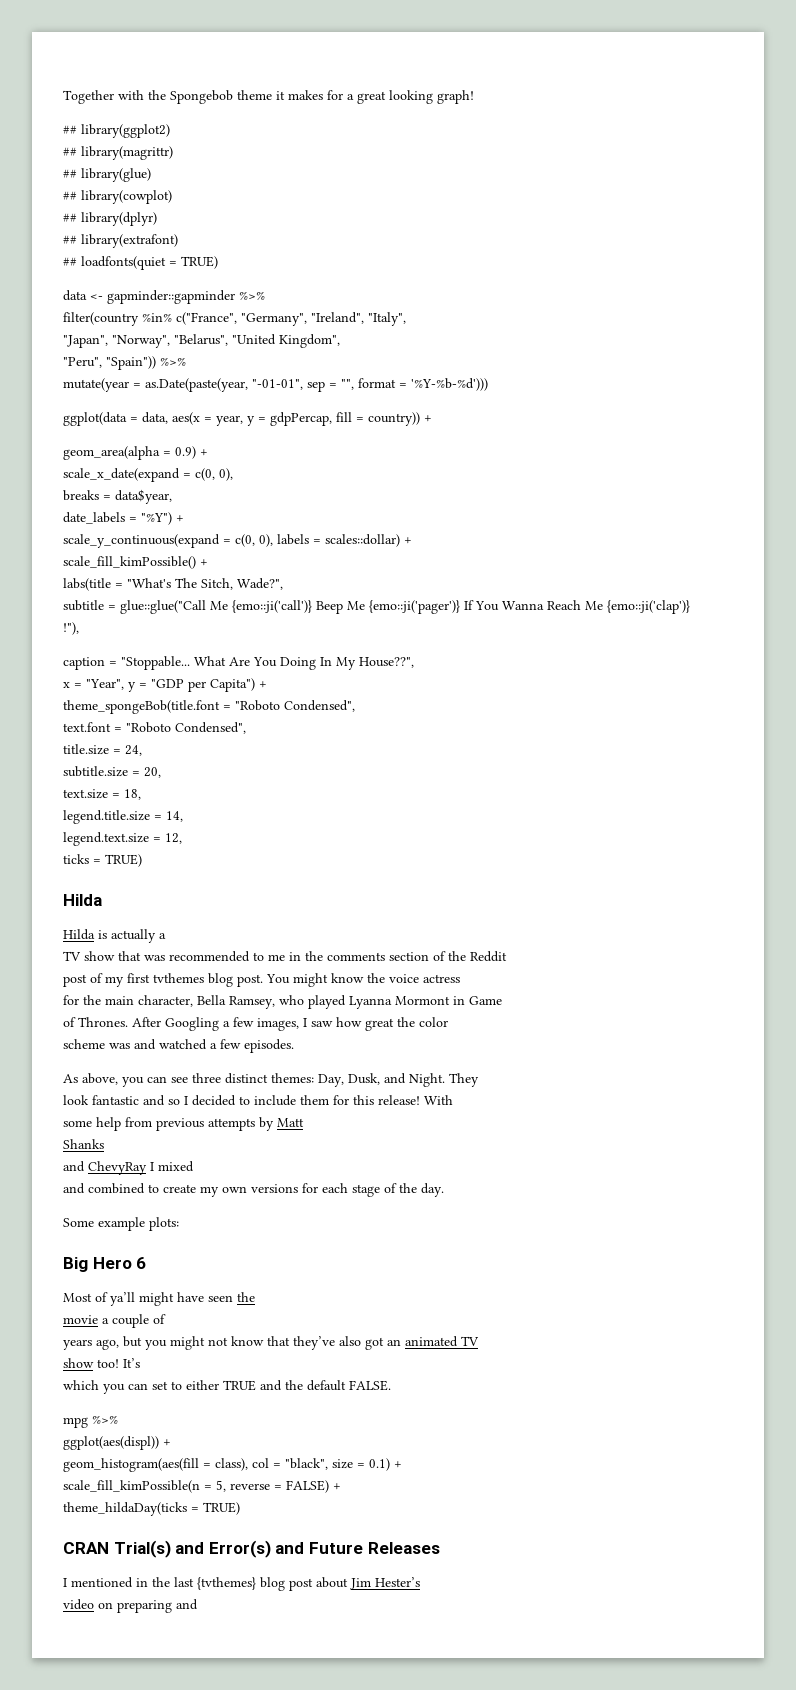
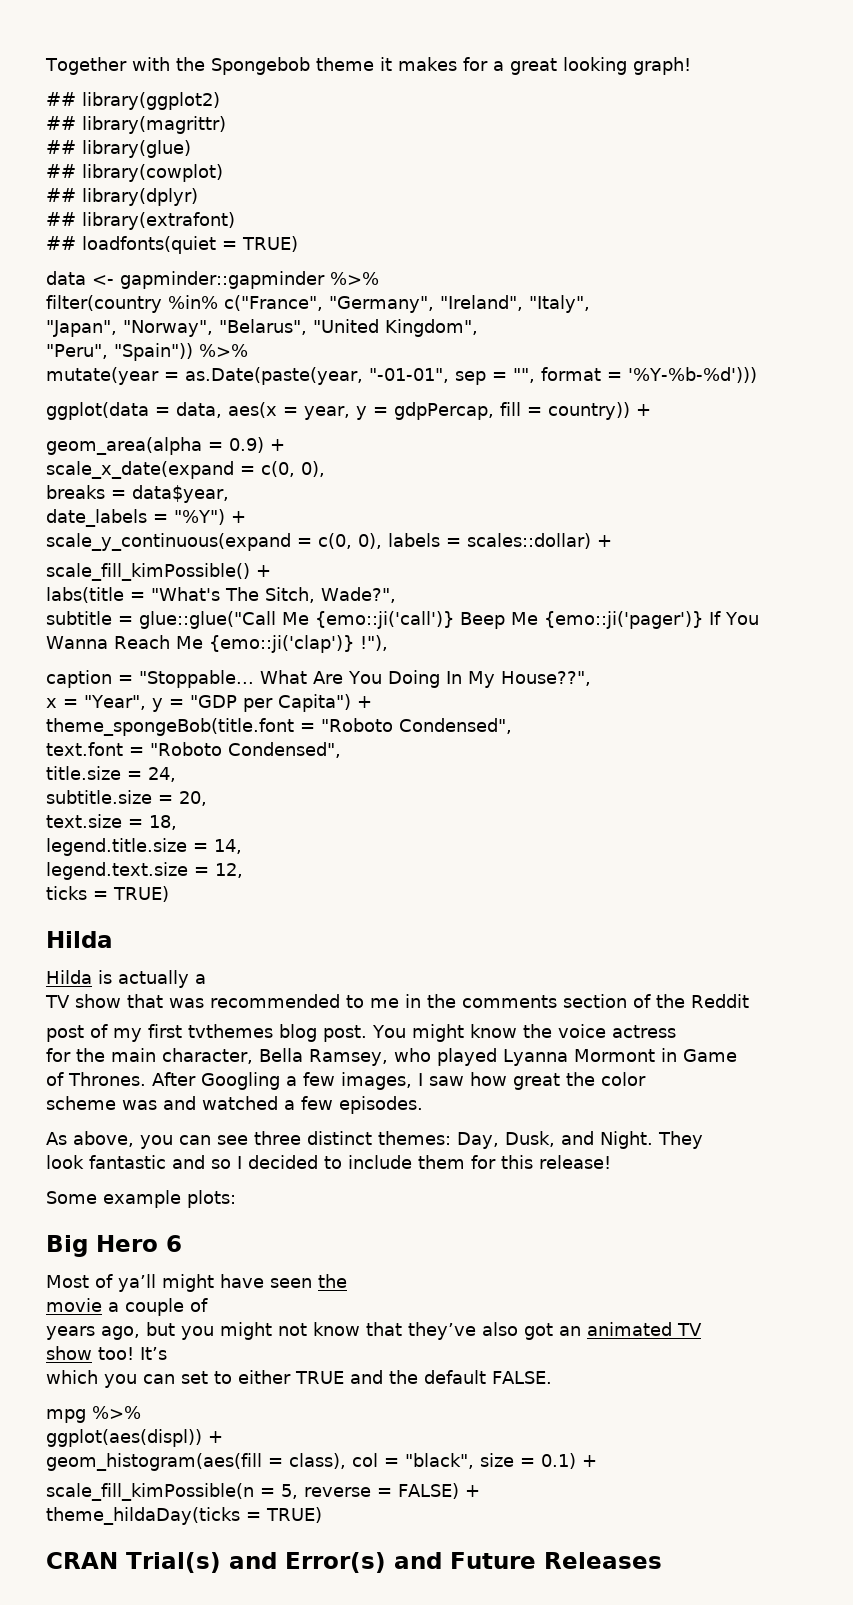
- With
- some help from previous attempts by Matt
- Shanks
- and ChevyRay I mixed
- and combined to create my own versions for each stage of the day.
- I mentioned in the last {tvthemes} blog post about Jim Hester’s
- video on preparing and

